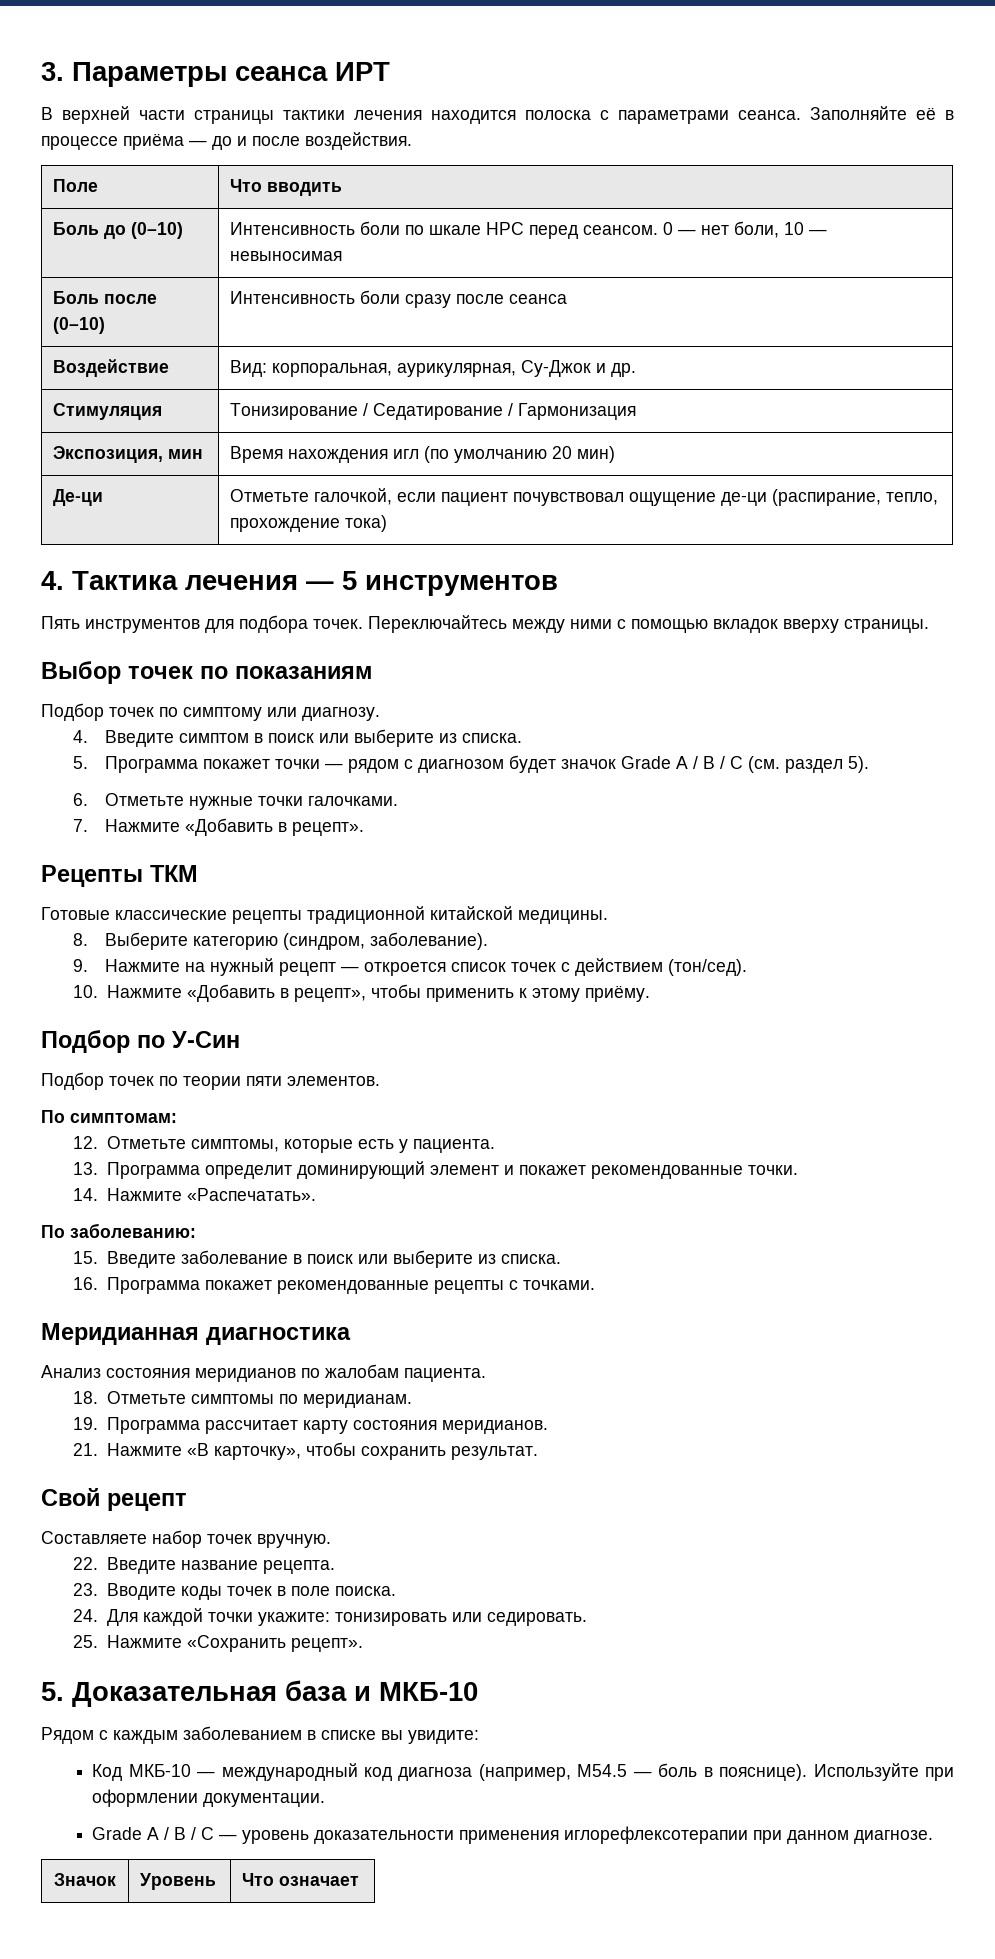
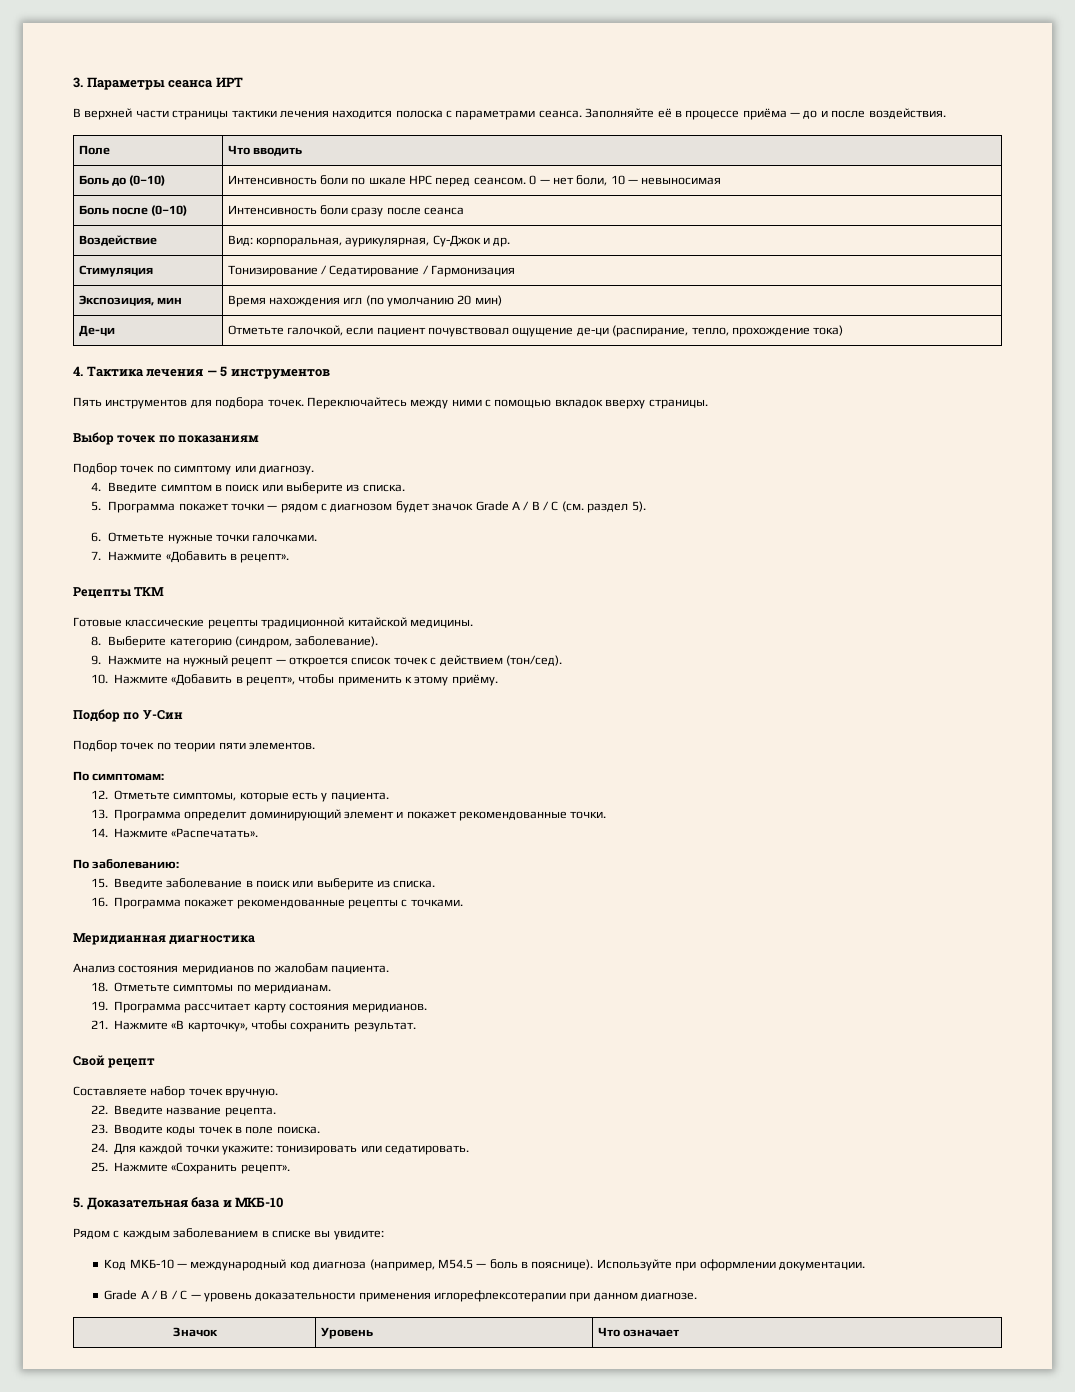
- 24. Для каждой точки укажите: тонизировать или седировать.
+ 24. Для каждой точки укажите: тонизировать или седатировать.

